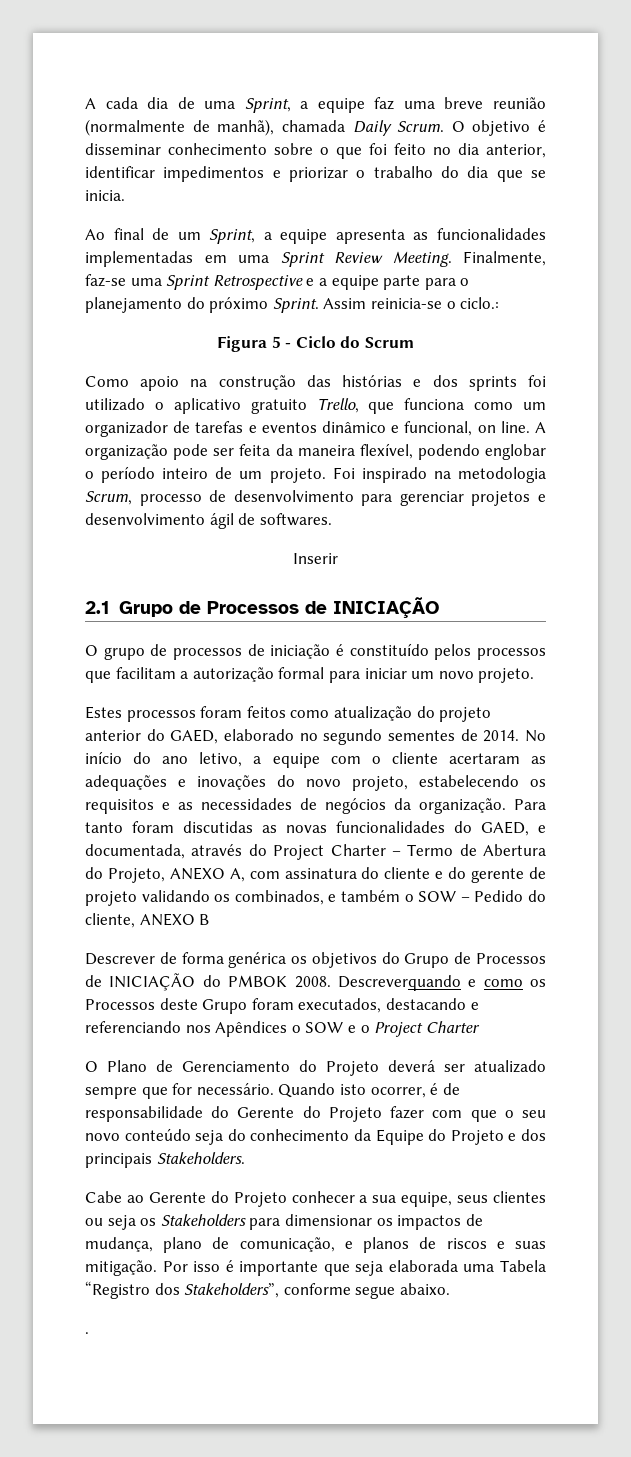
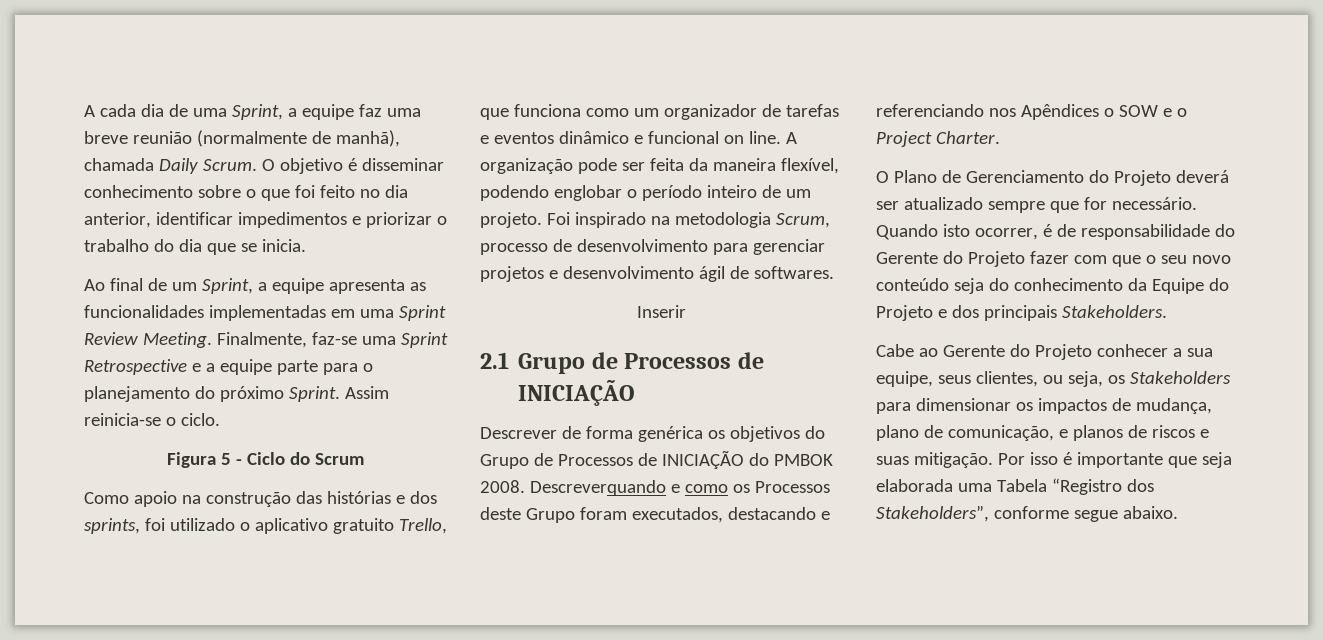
- Assim reinicia-se o ciclo.:
+ Assim reinicia-se o ciclo.
- Como apoio na construção das histórias e dos sprints foi utilizado o aplicativo gratuito Trello, que funciona como um organizador de tarefas e eventos dinâmico e funcional, on line.
+ Como apoio na construção das histórias e dos sprints, foi utilizado o aplicativo gratuito Trello, que funciona como um organizador de tarefas e eventos dinâmico e funcional on line.
- O grupo de processos de iniciação é constituído pelos processos que facilitam a autorização formal para iniciar um novo projeto.
- Estes processos foram feitos como atualização do projeto anterior do GAED, elaborado no segundo sementes de 2014. No início do ano letivo, a equipe com o cliente acertaram as adequações e inovações do novo projeto, estabelecendo os requisitos e as necessidades de negócios da organização. Para tanto foram discutidas as novas funcionalidades do GAED, e documentada, através do Project Charter – Termo de Abertura do Projeto, ANEXO A, com assinatura do cliente e do gerente de projeto validando os combinados, e também o SOW – Pedido do cliente, ANEXO B
- Descreverquando e como os Processos deste Grupo foram executados, destacando e referenciando nos Apêndices o SOW e o Project Charter
+ Descreverquando e como os Processos deste Grupo foram executados, destacando e referenciando nos Apêndices o SOW e o Project Charter.
- Cabe ao Gerente do Projeto conhecer a sua equipe, seus clientes ou seja os Stakeholders para dimensionar os impactos de mudança, plano de comunicação, e planos de riscos e suas mitigação.
+ Cabe ao Gerente do Projeto conhecer a sua equipe, seus clientes, ou seja, os Stakeholders para dimensionar os impactos de mudança, plano de comunicação, e planos de riscos e suas mitigação.
- .

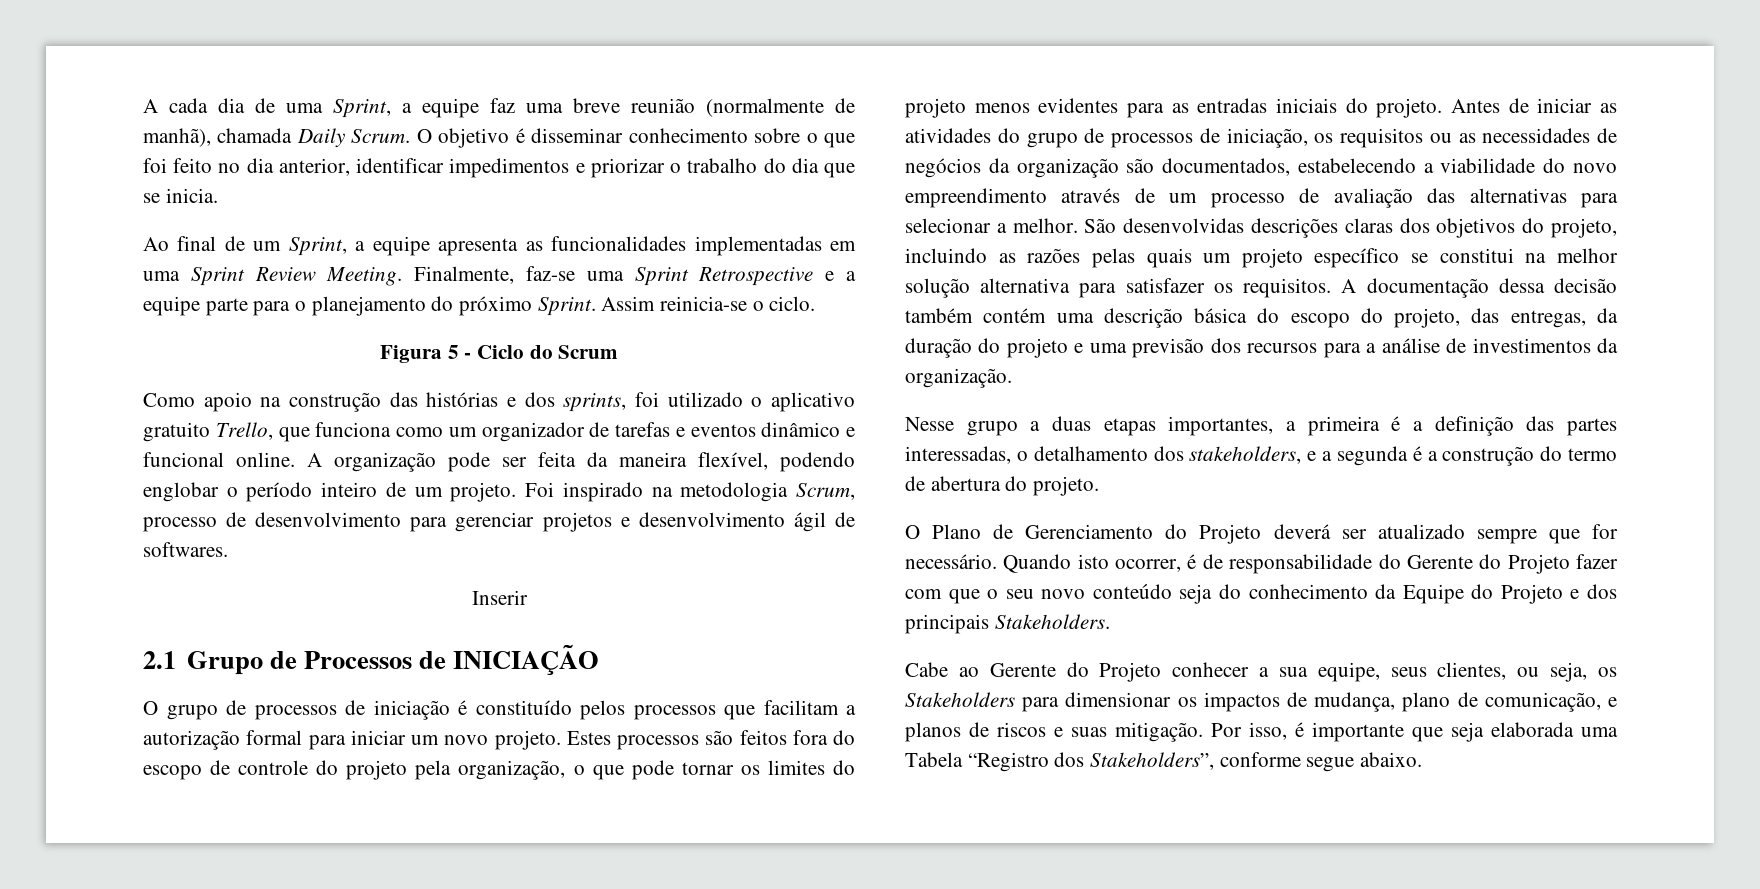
- Como apoio na construção das histórias e dos sprints, foi utilizado o aplicativo gratuito Trello, que funciona como um organizador de tarefas e eventos dinâmico e funcional on line.
+ Como apoio na construção das histórias e dos sprints, foi utilizado o aplicativo gratuito Trello, que funciona como um organizador de tarefas e eventos dinâmico e funcional online.
- Descrever de forma genérica os objetivos do Grupo de Processos de INICIAÇÃO do PMBOK 2008. Descreverquando e como os Processos deste Grupo foram executados, destacando e referenciando nos Apêndices o SOW e o Project Charter.
+ O grupo de processos de iniciação é constituído pelos processos que facilitam a autorização formal para iniciar um novo projeto. Estes processos são feitos fora do escopo de controle do projeto pela organização, o que pode tornar os limites do projeto menos evidentes para as entradas iniciais do projeto. Antes de iniciar as atividades do grupo de processos de iniciação, os requisitos ou as necessidades de negócios da organização são documentados, estabelecendo a viabilidade do novo empreendimento através de um processo de avaliação das alternativas para selecionar a melhor. São desenvolvidas descrições claras dos objetivos do projeto, incluindo as razões pelas quais um projeto específico se constitui na melhor solução alternativa para satisfazer os requisitos. A documentação dessa decisão também contém uma descrição básica do escopo do projeto, das entregas, da duração do projeto e uma previsão dos recursos para a análise de investimentos da organização.
+ Nesse grupo a duas etapas importantes, a primeira é a definição das partes interessadas, o detalhamento dos stakeholders, e a segunda é a construção do termo de abertura do projeto.
- Por isso é importante que seja elaborada uma Tabela “Registro dos Stakeholders”, conforme segue abaixo.
+ Por isso, é importante que seja elaborada uma Tabela “Registro dos Stakeholders”, conforme segue abaixo.

